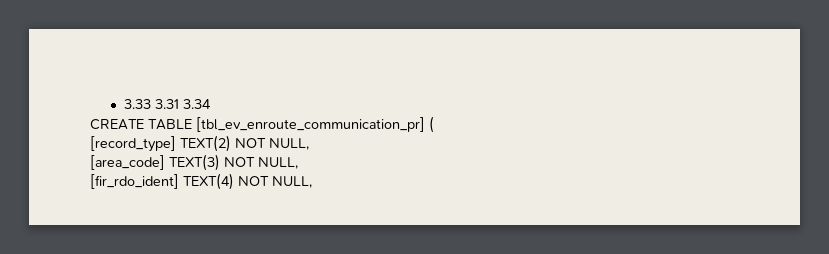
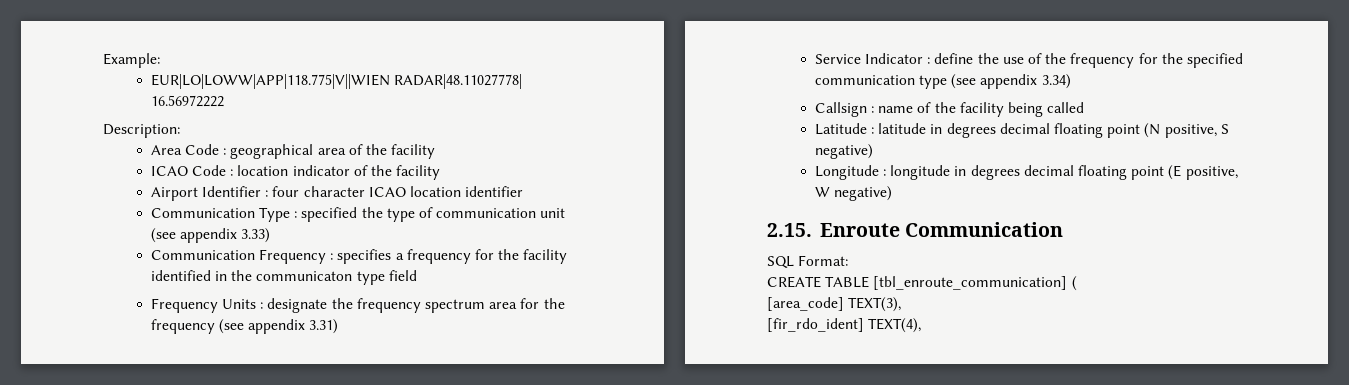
- 3.33 3.31 3.34
+ Example:
+ EUR|LO|LOWW|APP|118.775|V||WIEN RADAR|48.11027778| 16.56972222
+ Description:
+ Area Code : geographical area of the facility
+ ICAO Code : location indicator of the facility
+ Airport Identifier : four character ICAO location identifier
+ Communication Type : specified the type of communication unit (see appendix 3.33)
+ Communication Frequency : specifies a frequency for the facility identified in the communicaton type field
+ Frequency Units : designate the frequency spectrum area for the frequency (see appendix 3.31)
+ Service Indicator : define the use of the frequency for the specified communication type (see appendix 3.34)
+ Callsign : name of the facility being called
+ Latitude : latitude in degrees decimal floating point (N positive, S negative)
+ Longitude : longitude in degrees decimal floating point (E positive, W negative)
+ 2.15. Enroute Communication
+ SQL Format:
- CREATE TABLE [tbl_ev_enroute_communication_pr] (
+ CREATE TABLE [tbl_enroute_communication] (
- [record_type] TEXT(2) NOT NULL,
- [area_code] TEXT(3) NOT NULL,
- [fir_rdo_ident] TEXT(4) NOT NULL,
+ [area_code] TEXT(3),
+ [fir_rdo_ident] TEXT(4),

